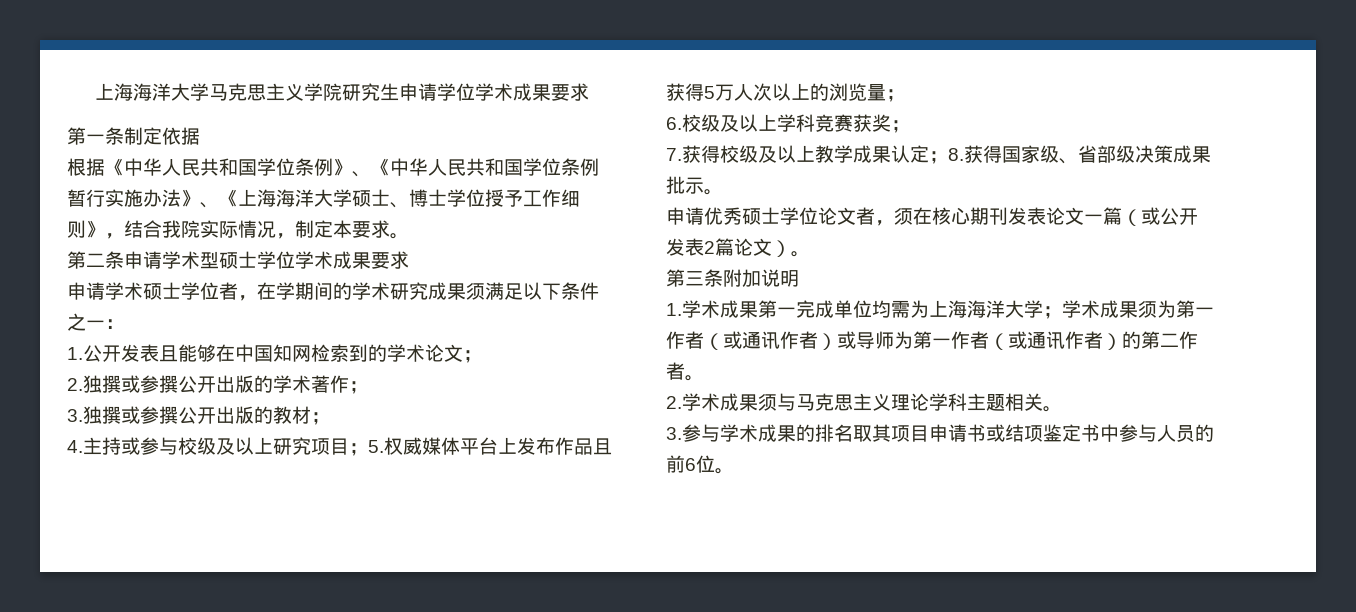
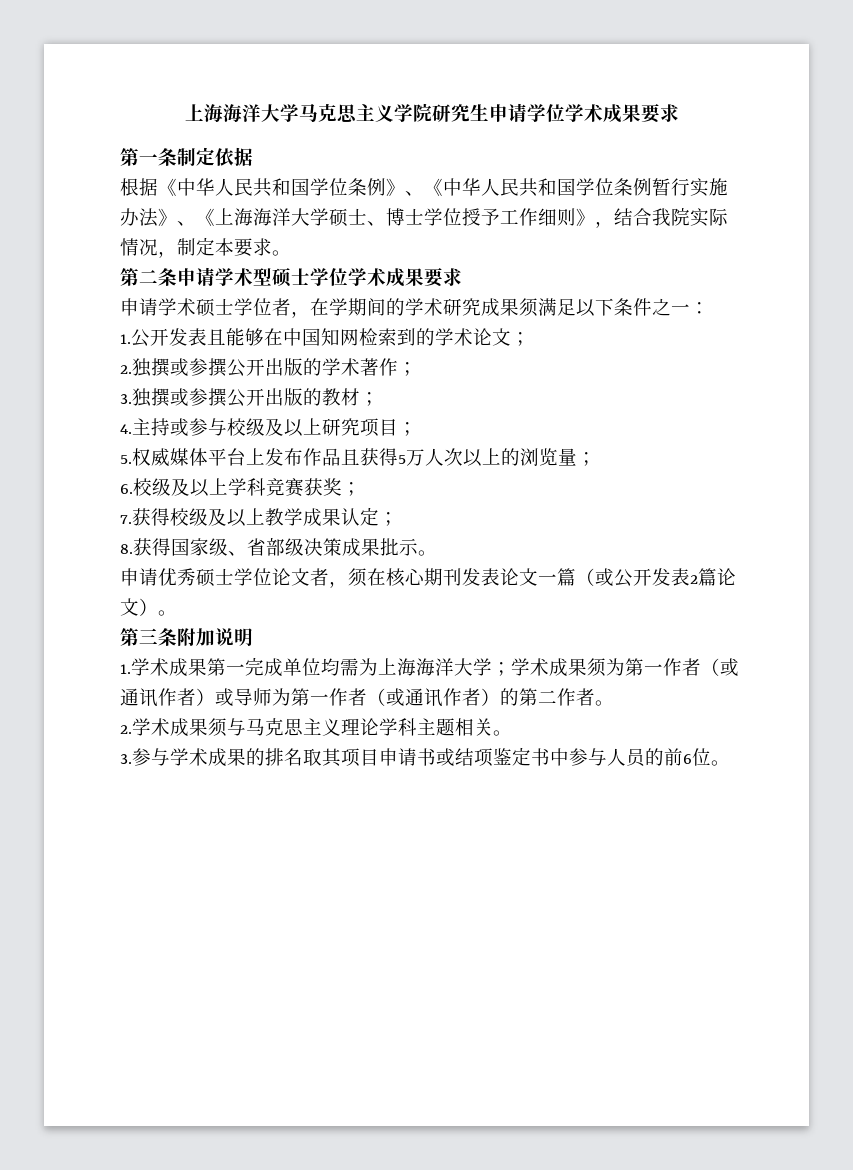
- 4.主持或参与校级及以上研究项目；5.权威媒体平台上发布作品且获得5万人次以上的浏览量；
+ 4.主持或参与校级及以上研究项目；
+ 5.权威媒体平台上发布作品且获得5万人次以上的浏览量；
- 7.获得校级及以上教学成果认定；8.获得国家级、省部级决策成果批示。
+ 7.获得校级及以上教学成果认定；
+ 8.获得国家级、省部级决策成果批示。

